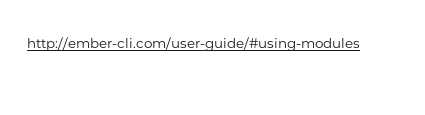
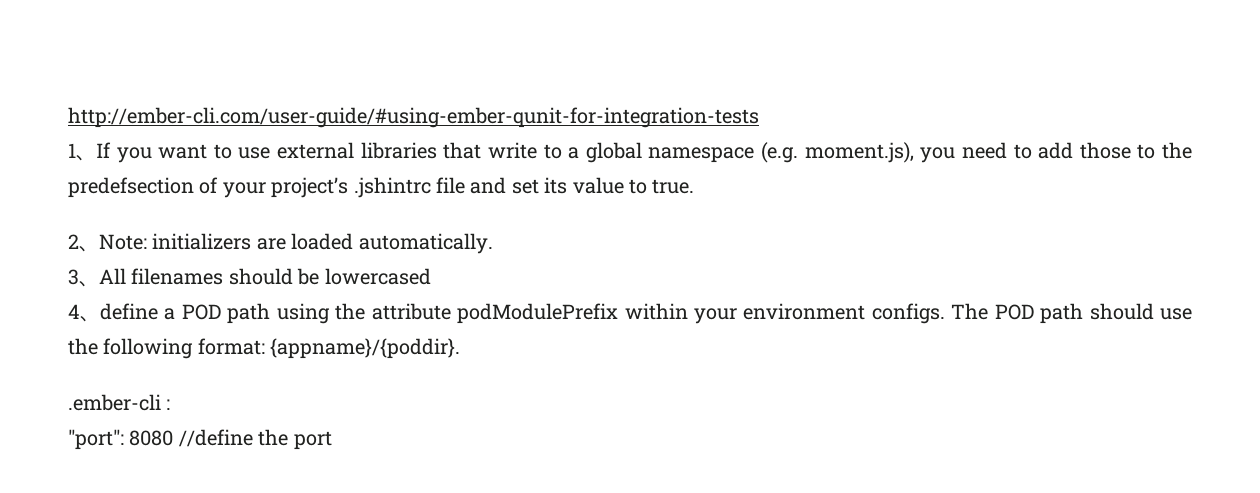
- http://ember-cli.com/user-guide/#using-modules
+ http://ember-cli.com/user-guide/#using-ember-qunit-for-integration-tests
+ 1、If you want to use external libraries that write to a global namespace (e.g. moment.js), you need to add those to the predefsection of your project’s .jshintrc file and set its value to true.
+ 2、Note: initializers are loaded automatically.
+ 3、All filenames should be lowercased
+ 4、define a POD path using the attribute podModulePrefix within your environment configs. The POD path should use the following format: {appname}/{poddir}.
+ .ember-cli :
+ "port": 8080 //define the port

